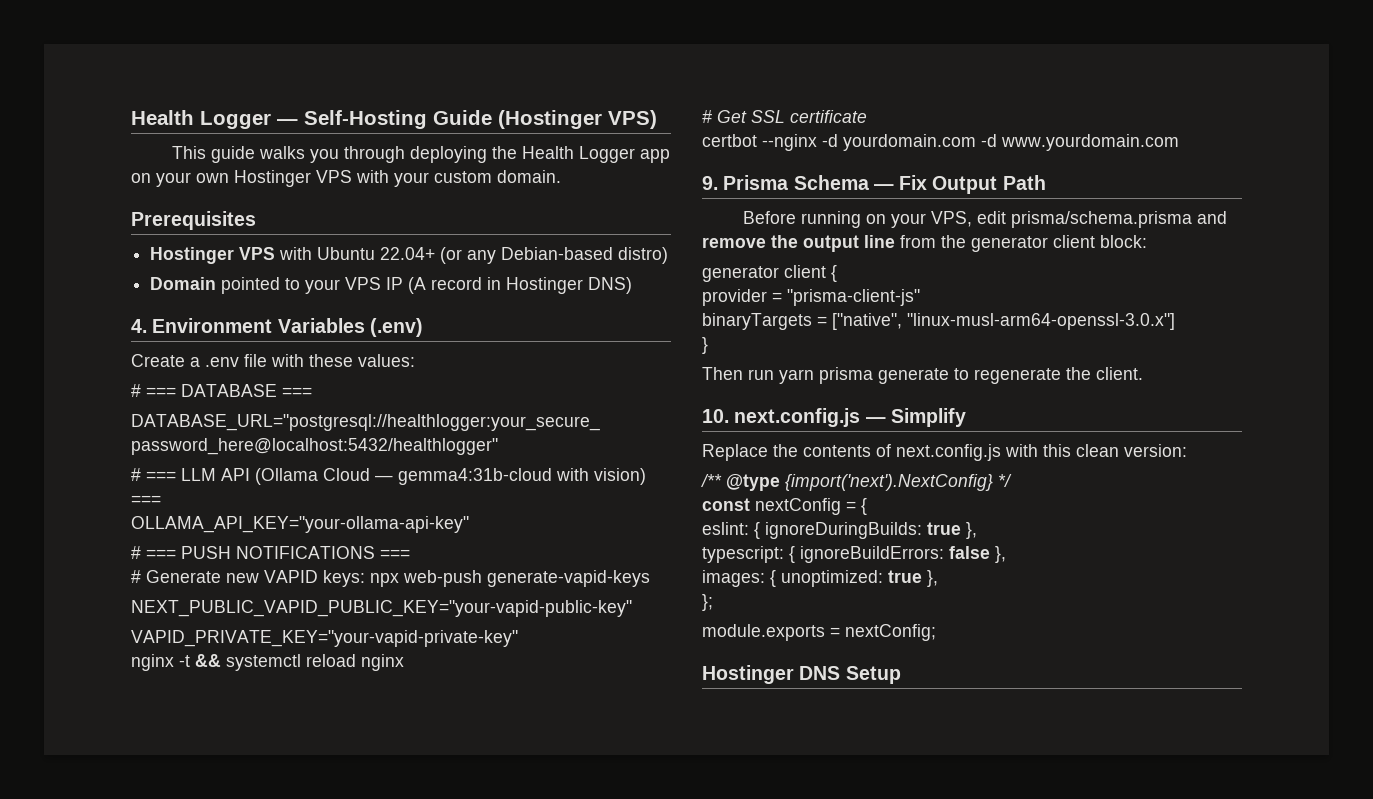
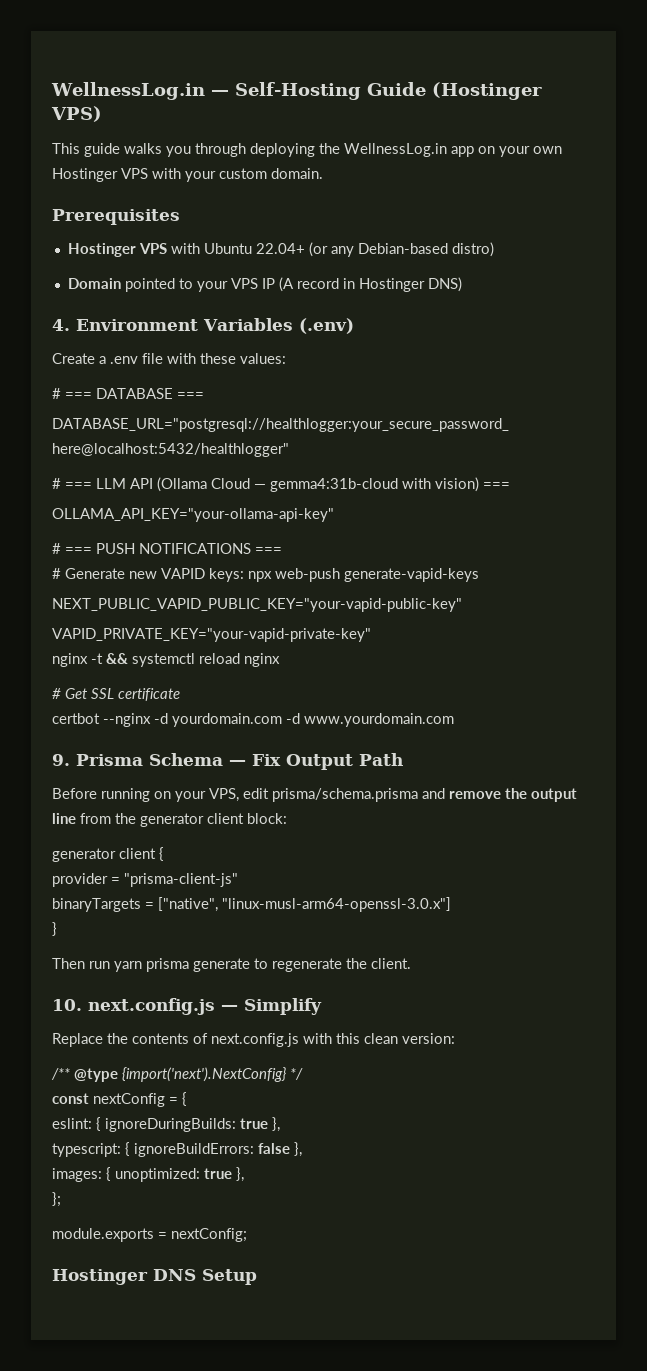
- Health Logger — Self-Hosting Guide (Hostinger VPS)
+ WellnessLog.in — Self-Hosting Guide (Hostinger VPS)
- This guide walks you through deploying the Health Logger app on your own Hostinger VPS with your custom domain.
+ This guide walks you through deploying the WellnessLog.in app on your own Hostinger VPS with your custom domain.

